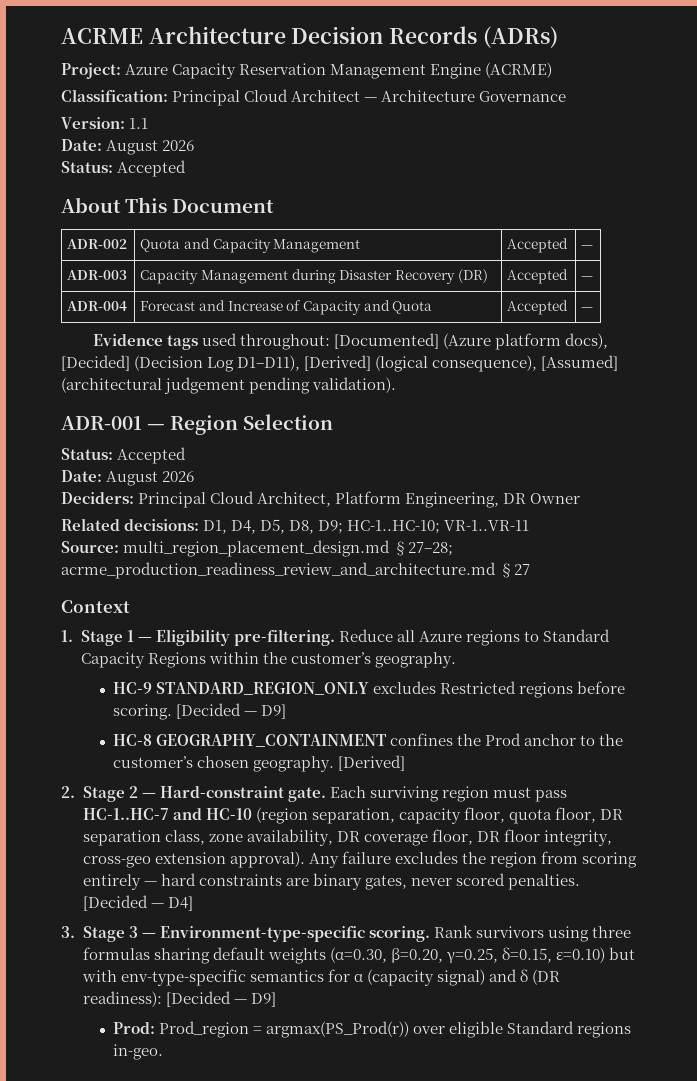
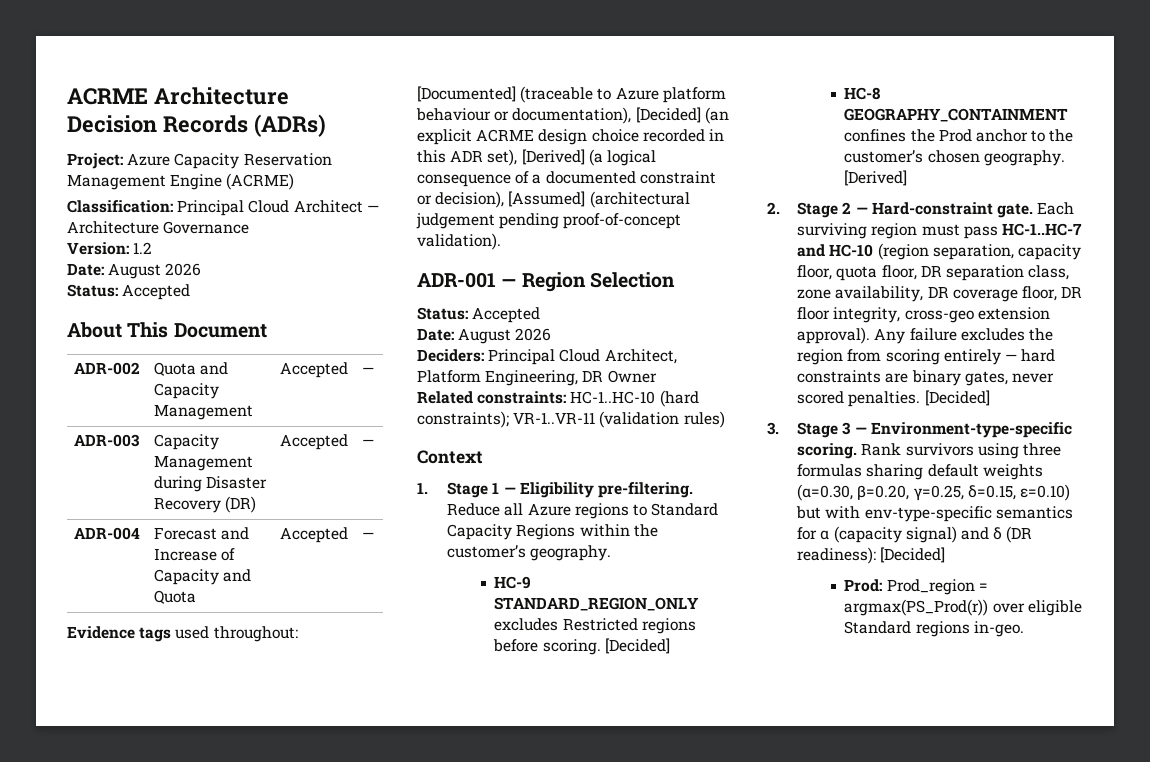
- Version: 1.1
+ Version: 1.2
- Evidence tags used throughout: [Documented] (Azure platform docs), [Decided] (Decision Log D1–D11), [Derived] (logical consequence), [Assumed] (architectural judgement pending validation).
+ Evidence tags used throughout: [Documented] (traceable to Azure platform behaviour or documentation), [Decided] (an explicit ACRME design choice recorded in this ADR set), [Derived] (a logical consequence of a documented constraint or decision), [Assumed] (architectural judgement pending proof-of-concept validation).
- Related decisions: D1, D4, D5, D8, D9; HC-1..HC-10; VR-1..VR-11
- Source: multi_region_placement_design.md §27–28; acrme_production_readiness_review_and_architecture.md §27
+ Related constraints: HC-1..HC-10 (hard constraints); VR-1..VR-11 (validation rules)
- HC-9 STANDARD_REGION_ONLY excludes Restricted regions before scoring. [Decided — D9]
+ HC-9 STANDARD_REGION_ONLY excludes Restricted regions before scoring. [Decided]
- Any failure excludes the region from scoring entirely — hard constraints are binary gates, never scored penalties. [Decided — D4]
+ Any failure excludes the region from scoring entirely — hard constraints are binary gates, never scored penalties. [Decided]
- Rank survivors using three formulas sharing default weights (α=0.30, β=0.20, γ=0.25, δ=0.15, ε=0.10) but with env-type-specific semantics for α (capacity signal) and δ (DR readiness): [Decided — D9]
+ Rank survivors using three formulas sharing default weights (α=0.30, β=0.20, γ=0.25, δ=0.15, ε=0.10) but with env-type-specific semantics for α (capacity signal) and δ (DR readiness): [Decided]

